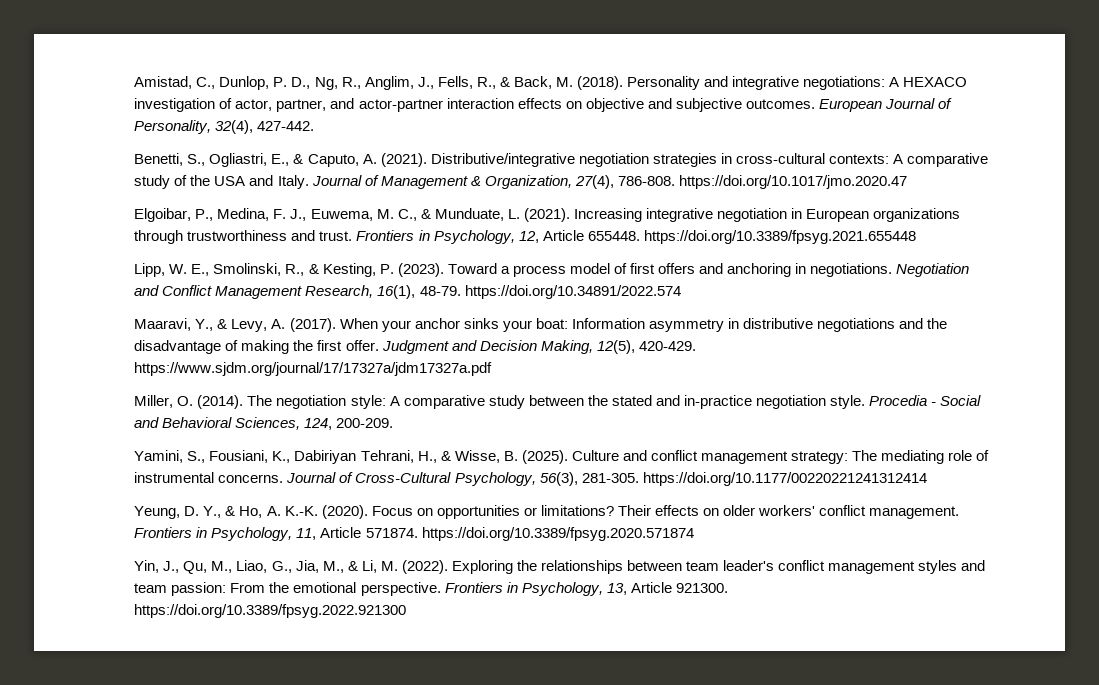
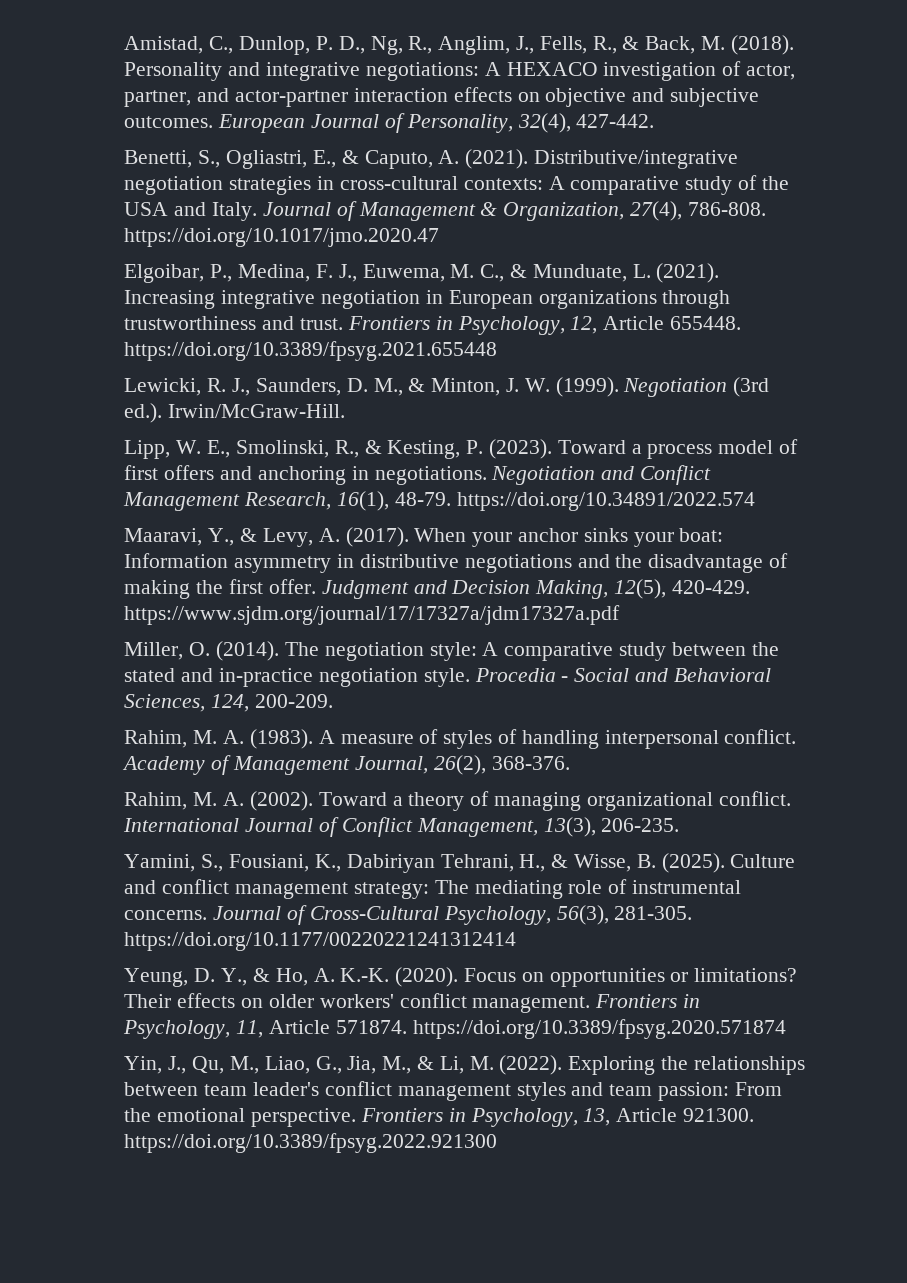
+ Lewicki, R. J., Saunders, D. M., & Minton, J. W. (1999). Negotiation (3rd ed.). Irwin/McGraw-Hill.
+ Rahim, M. A. (1983). A measure of styles of handling interpersonal conflict. Academy of Management Journal, 26(2), 368-376.
+ Rahim, M. A. (2002). Toward a theory of managing organizational conflict. International Journal of Conflict Management, 13(3), 206-235.

